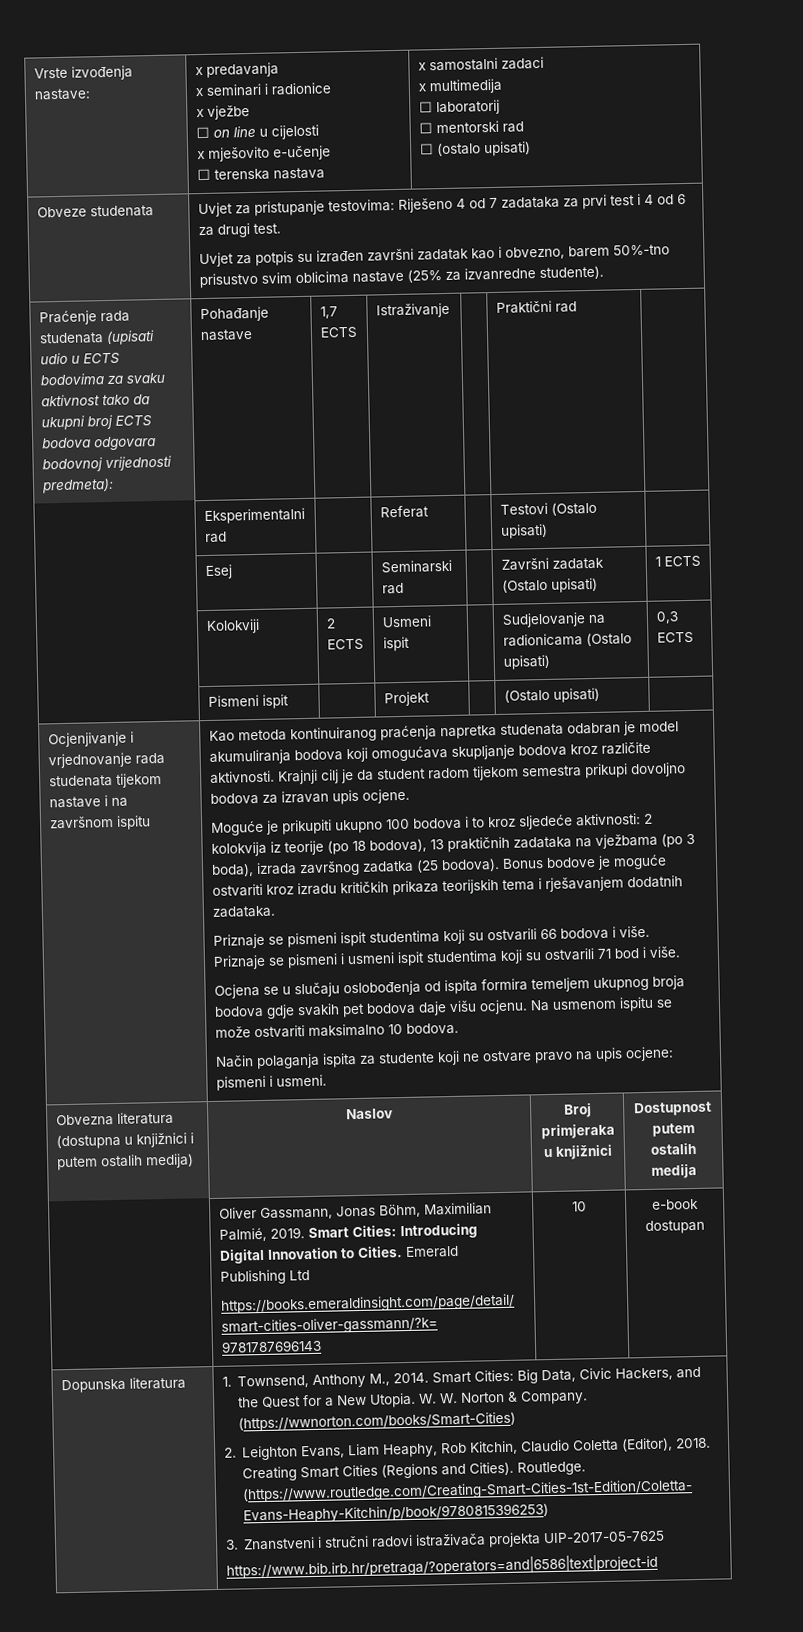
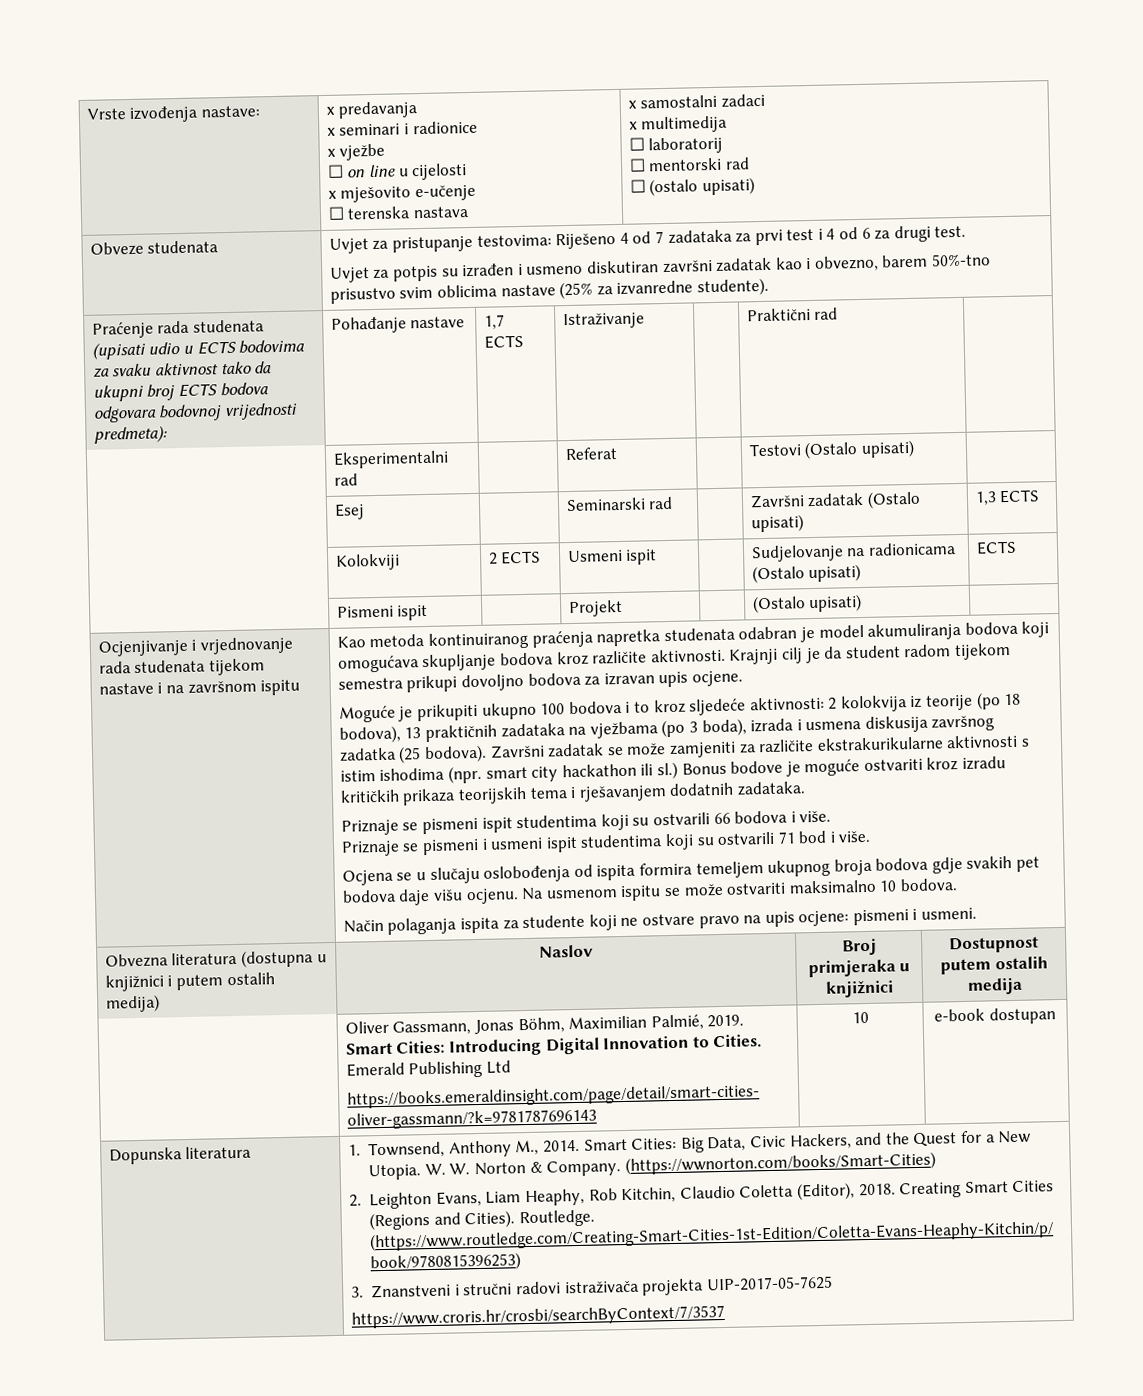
- Uvjet za potpis su izrađen završni zadatak kao i obvezno, barem 50%-tno prisustvo svim oblicima nastave (25% za izvanredne studente).
+ Uvjet za potpis su izrađen i usmeno diskutiran završni zadatak kao i obvezno, barem 50%-tno prisustvo svim oblicima nastave (25% za izvanredne studente).
- | Esej | | Seminarski rad | | Završni zadatak (Ostalo upisati) | 1 ECTS
+ | Esej | | Seminarski rad | | Završni zadatak (Ostalo upisati) | 1,3 ECTS
- | Kolokviji | 2 ECTS | Usmeni ispit | | Sudjelovanje na radionicama (Ostalo upisati) | 0,3 ECTS
+ | Kolokviji | 2 ECTS | Usmeni ispit | | Sudjelovanje na radionicama (Ostalo upisati) | ECTS
- Moguće je prikupiti ukupno 100 bodova i to kroz sljedeće aktivnosti: 2 kolokvija iz teorije (po 18 bodova), 13 praktičnih zadataka na vježbama (po 3 boda), izrada završnog zadatka (25 bodova).
+ Moguće je prikupiti ukupno 100 bodova i to kroz sljedeće aktivnosti: 2 kolokvija iz teorije (po 18 bodova), 13 praktičnih zadataka na vježbama (po 3 boda), izrada i usmena diskusija završnog zadatka (25 bodova).
+ Završni zadatak se može zamjeniti za različite ekstrakurikularne aktivnosti s istim ishodima (npr. smart city hackathon ili sl.)
- https://www.bib.irb.hr/pretraga/?operators=and|6586|text|project-id
+ https://www.croris.hr/crosbi/searchByContext/7/3537

